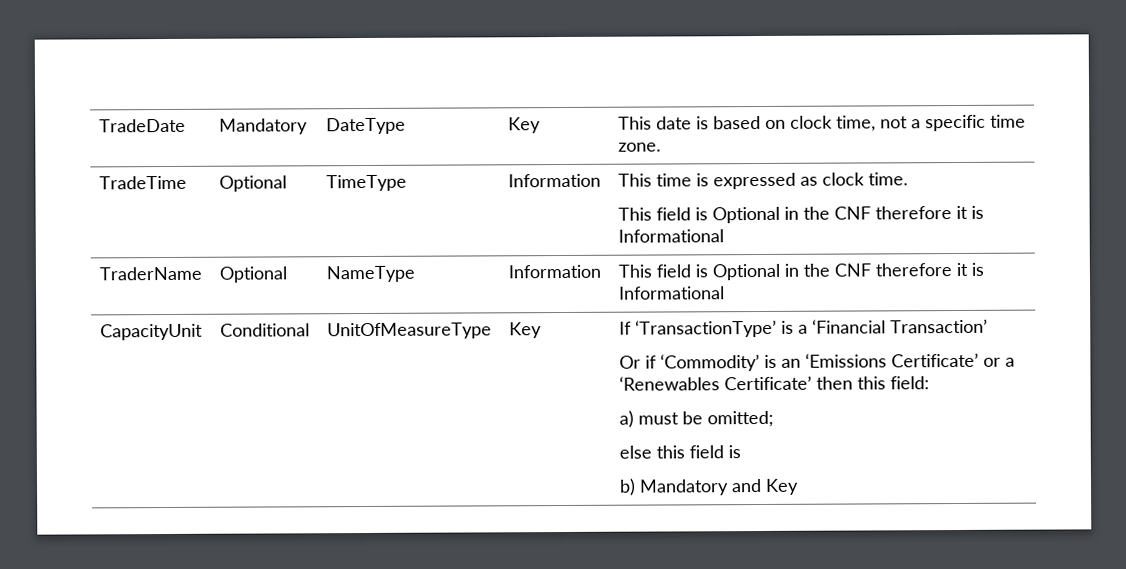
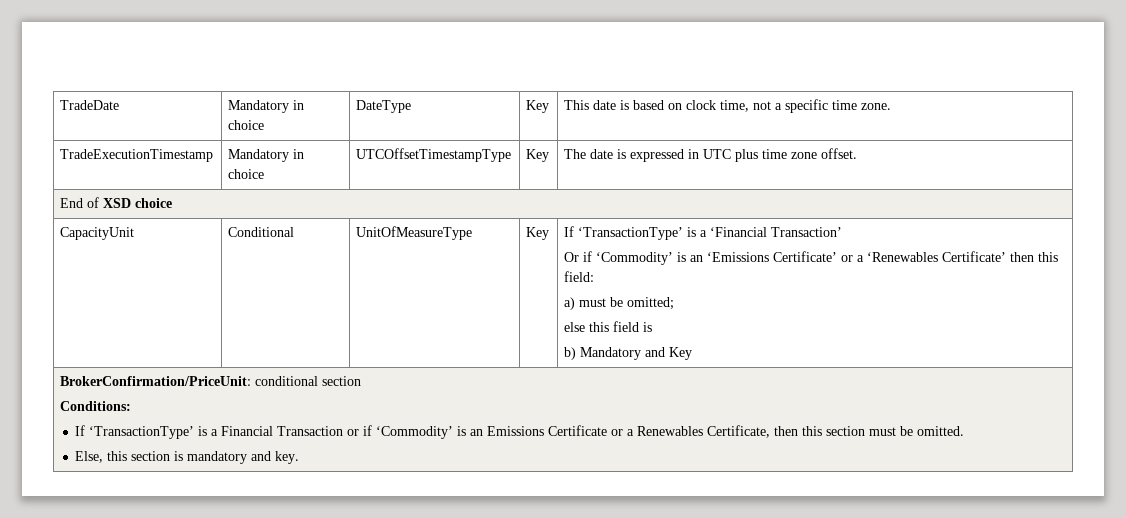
- TradeDate | Mandatory | DateType | Key | This date is based on clock time, not a specific time zone.
+ TradeDate | Mandatory in choice | DateType | Key | This date is based on clock time, not a specific time zone.
- TradeTime | Optional | TimeType | Information | This time is expressed as clock time.
- This field is Optional in the CNF therefore it is Informational
- TraderName | Optional | NameType | Information | This field is Optional in the CNF therefore it is Informational
+ TradeExecutionTimestamp | Mandatory in choice | UTCOffsetTimestampType | Key | The date is expressed in UTC plus time zone offset.
+ End of XSD choice
+ BrokerConfirmation/PriceUnit: conditional section
+ Conditions:
+ If ‘TransactionType’ is a Financial Transaction or if ‘Commodity’ is an Emissions Certificate or a Renewables Certificate, then this section must be omitted.
+ Else, this section is mandatory and key.

